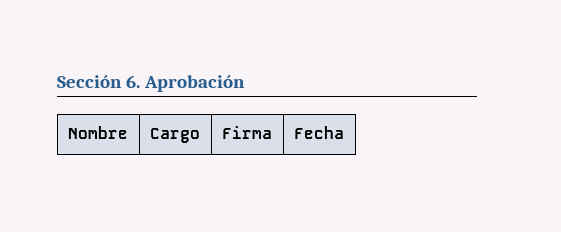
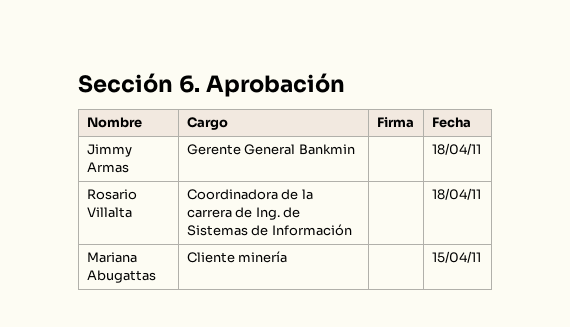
+ Jimmy Armas | Gerente General Bankmin | | 18/04/11
+ Rosario Villalta | Coordinadora de la carrera de Ing. de Sistemas de Información | | 18/04/11
+ Mariana Abugattas | Cliente minería | | 15/04/11

